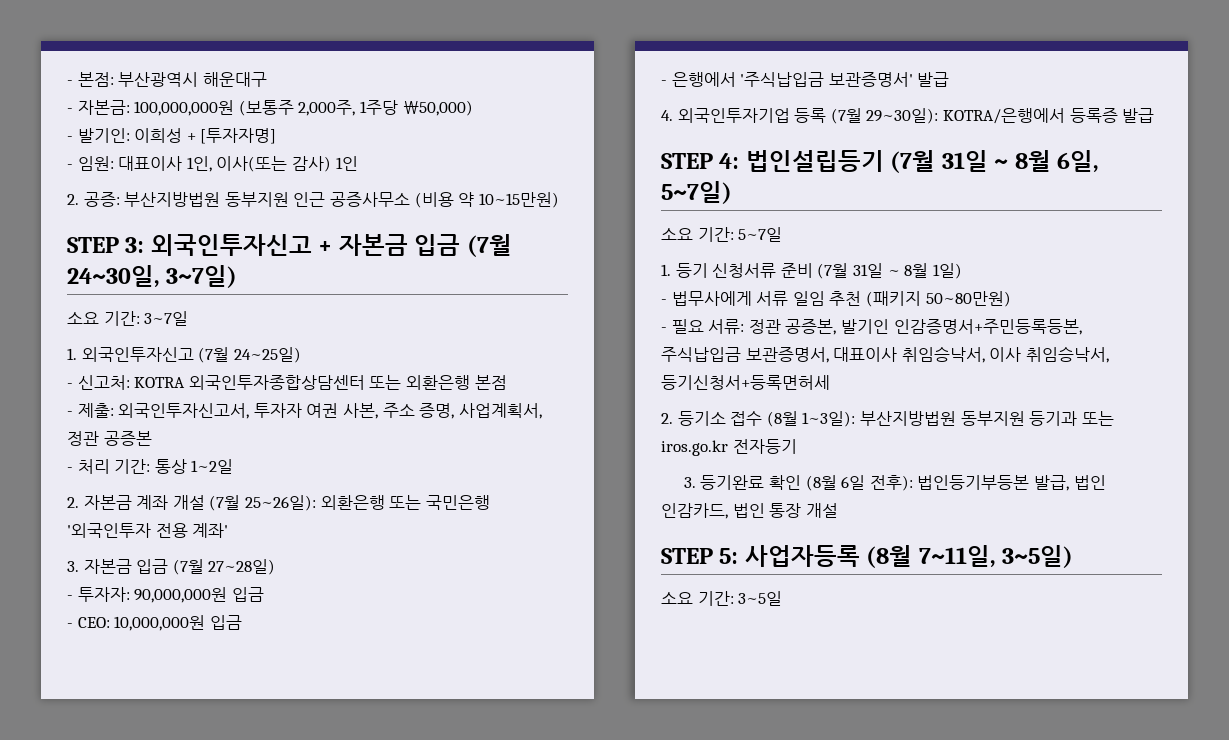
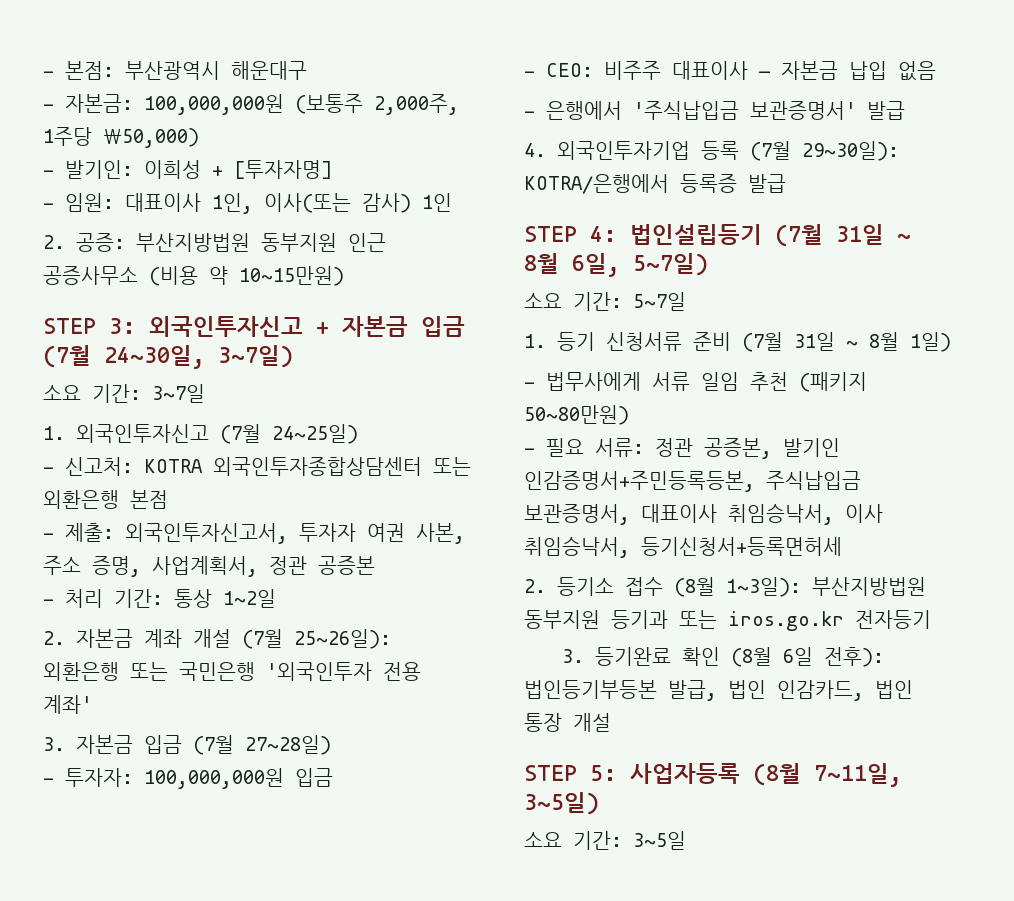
- - 투자자: 90,000,000원 입금
+ - 투자자: 100,000,000원 입금
- - CEO: 10,000,000원 입금
+ - CEO: 비주주 대표이사 — 자본금 납입 없음

